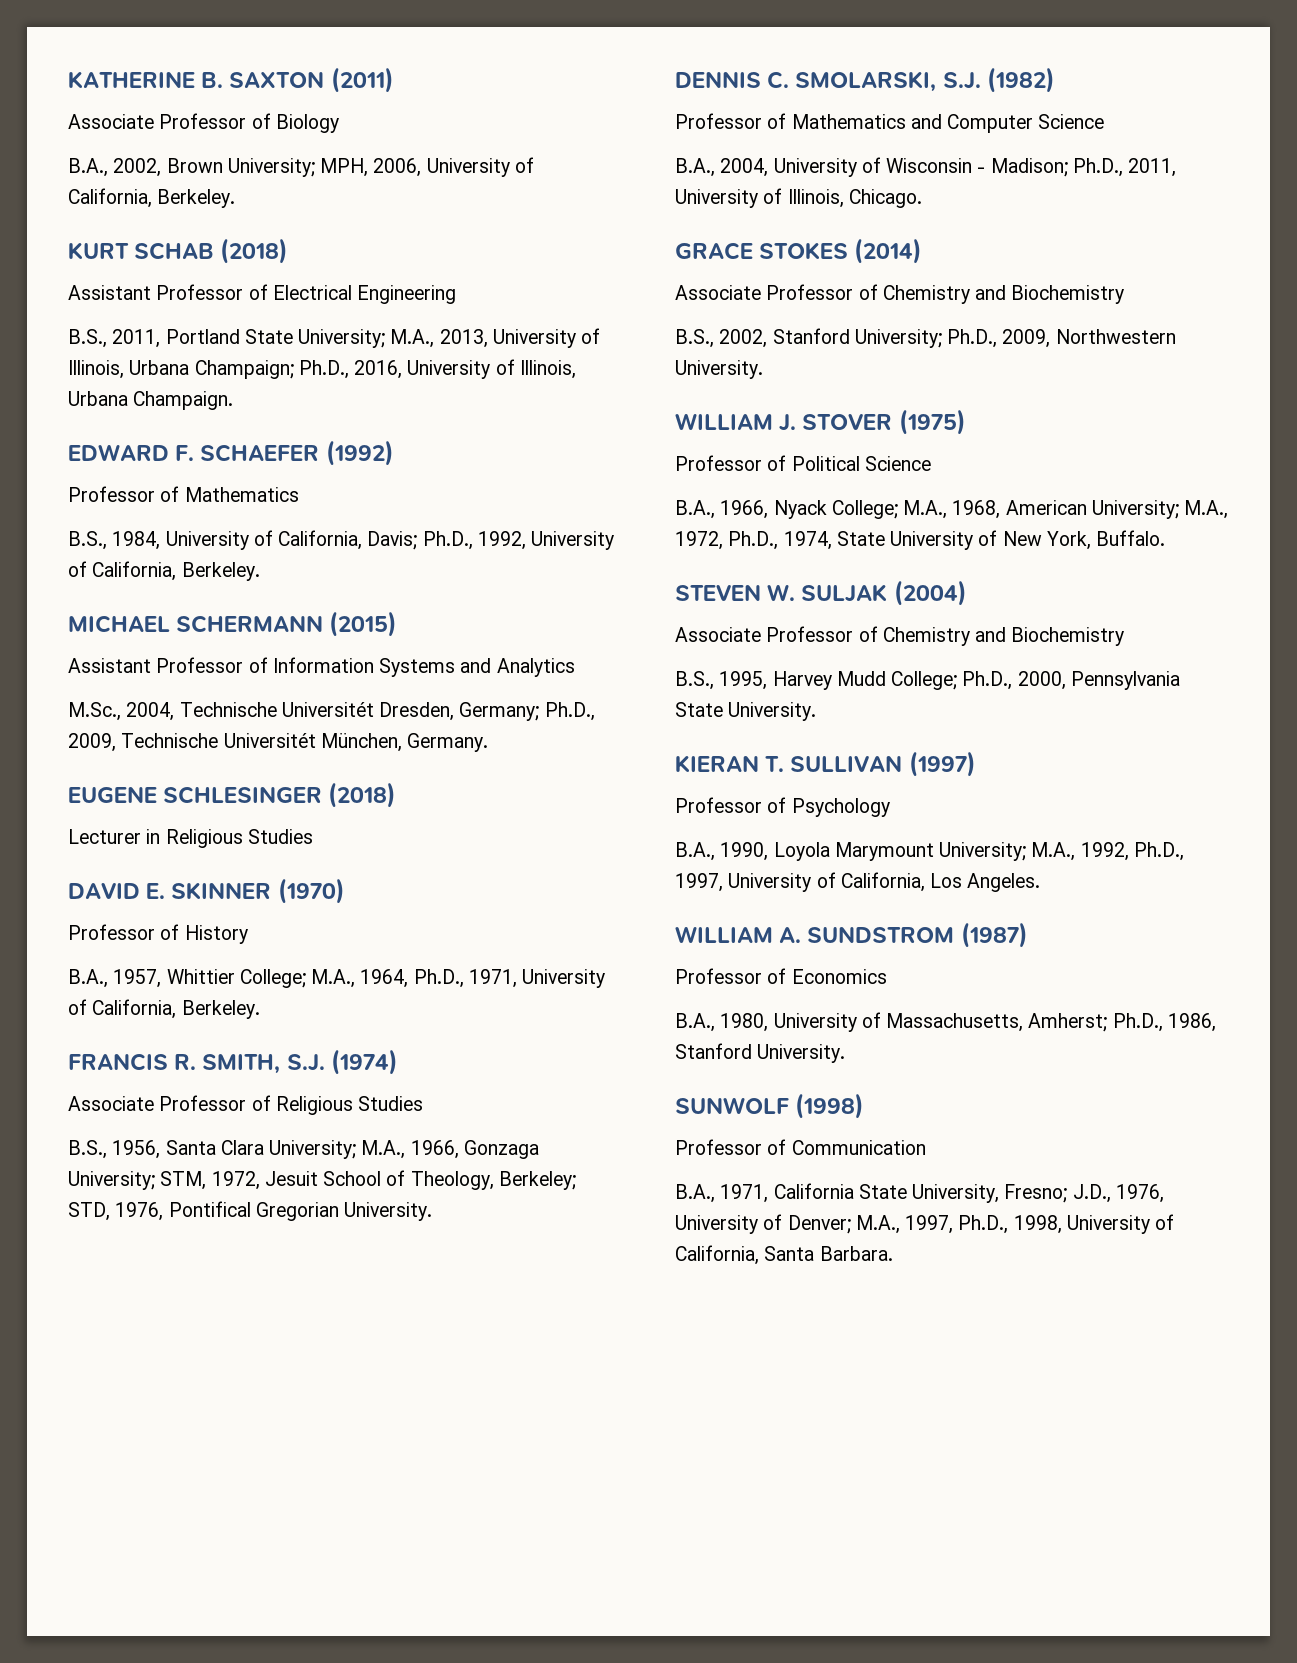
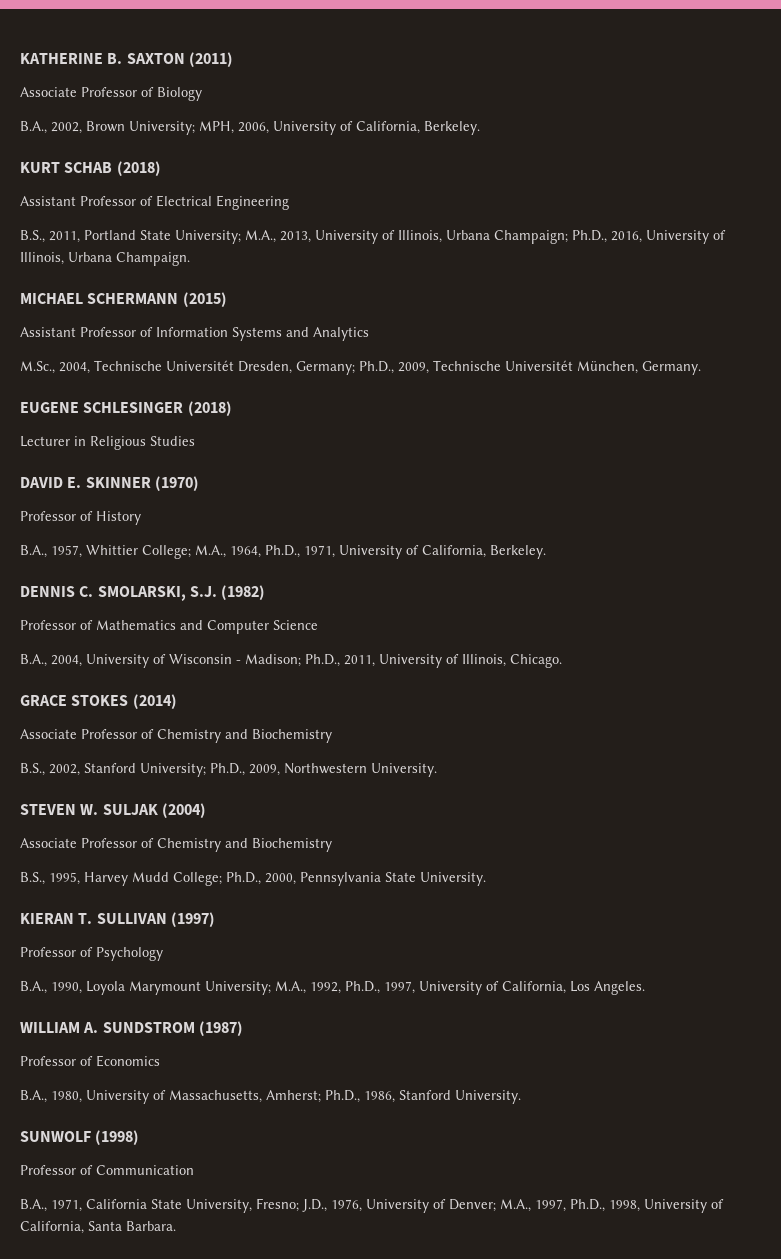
- EDWARD F. SCHAEFER (1992)
- Professor of Mathematics
- B.S., 1984, University of California, Davis; Ph.D., 1992, University of California, Berkeley.
- FRANCIS R. SMITH, S.J. (1974)
- Associate Professor of Religious Studies
- B.S., 1956, Santa Clara University; M.A., 1966, Gonzaga University; STM, 1972, Jesuit School of Theology, Berkeley; STD, 1976, Pontifical Gregorian University.
- WILLIAM J. STOVER (1975)
- Professor of Political Science
- B.A., 1966, Nyack College; M.A., 1968, American University; M.A., 1972, Ph.D., 1974, State University of New York, Buffalo.

